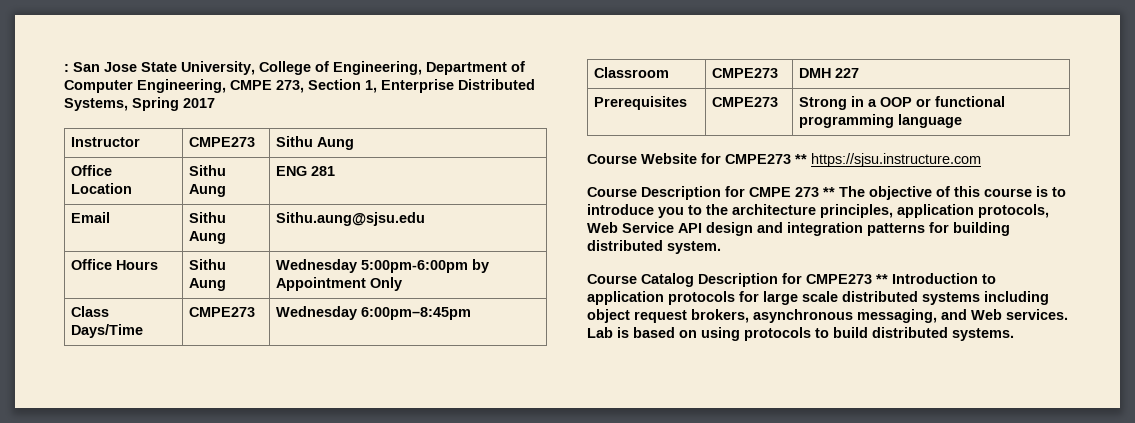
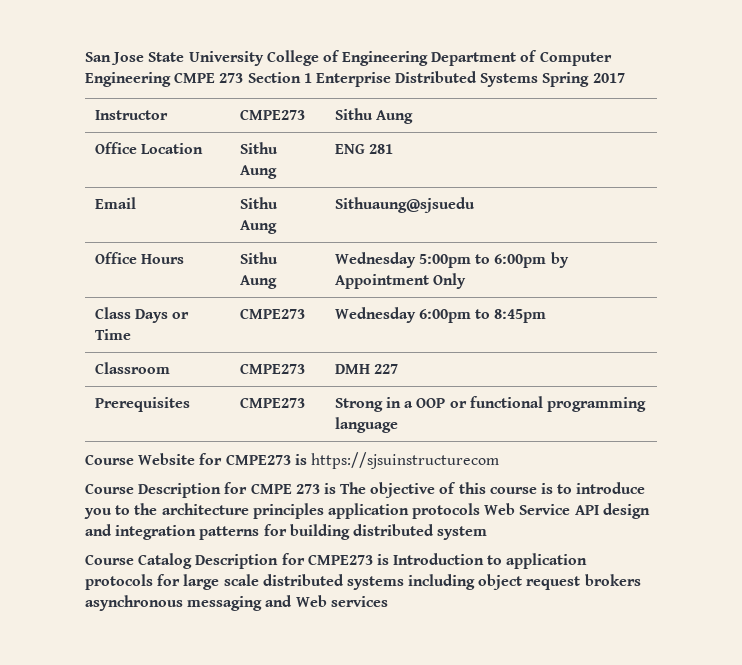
- : San Jose State University, College of Engineering, Department of Computer Engineering, CMPE 273, Section 1, Enterprise Distributed Systems, Spring 2017
+ San Jose State University College of Engineering Department of Computer Engineering CMPE 273 Section 1 Enterprise Distributed Systems Spring 2017
- Email | Sithu Aung | Sithu.aung@sjsu.edu
+ Email | Sithu Aung | Sithuaung@sjsuedu
- Office Hours | Sithu Aung | Wednesday 5:00pm-6:00pm by Appointment Only
+ Office Hours | Sithu Aung | Wednesday 5:00pm to 6:00pm by Appointment Only
- Class Days/Time | CMPE273 | Wednesday 6:00pm–8:45pm
+ Class Days or Time | CMPE273 | Wednesday 6:00pm to 8:45pm
- Course Website for CMPE273 ** https://sjsu.instructure.com
+ Course Website for CMPE273 is https://sjsuinstructurecom
- Course Description for CMPE 273 ** The objective of this course is to introduce you to the architecture principles, application protocols, Web Service API design and integration patterns for building distributed system.
+ Course Description for CMPE 273 is The objective of this course is to introduce you to the architecture principles application protocols Web Service API design and integration patterns for building distributed system
- Course Catalog Description for CMPE273 ** Introduction to application protocols for large scale distributed systems including object request brokers, asynchronous messaging, and Web services. Lab is based on using protocols to build distributed systems.
+ Course Catalog Description for CMPE273 is Introduction to application protocols for large scale distributed systems including object request brokers asynchronous messaging and Web services

